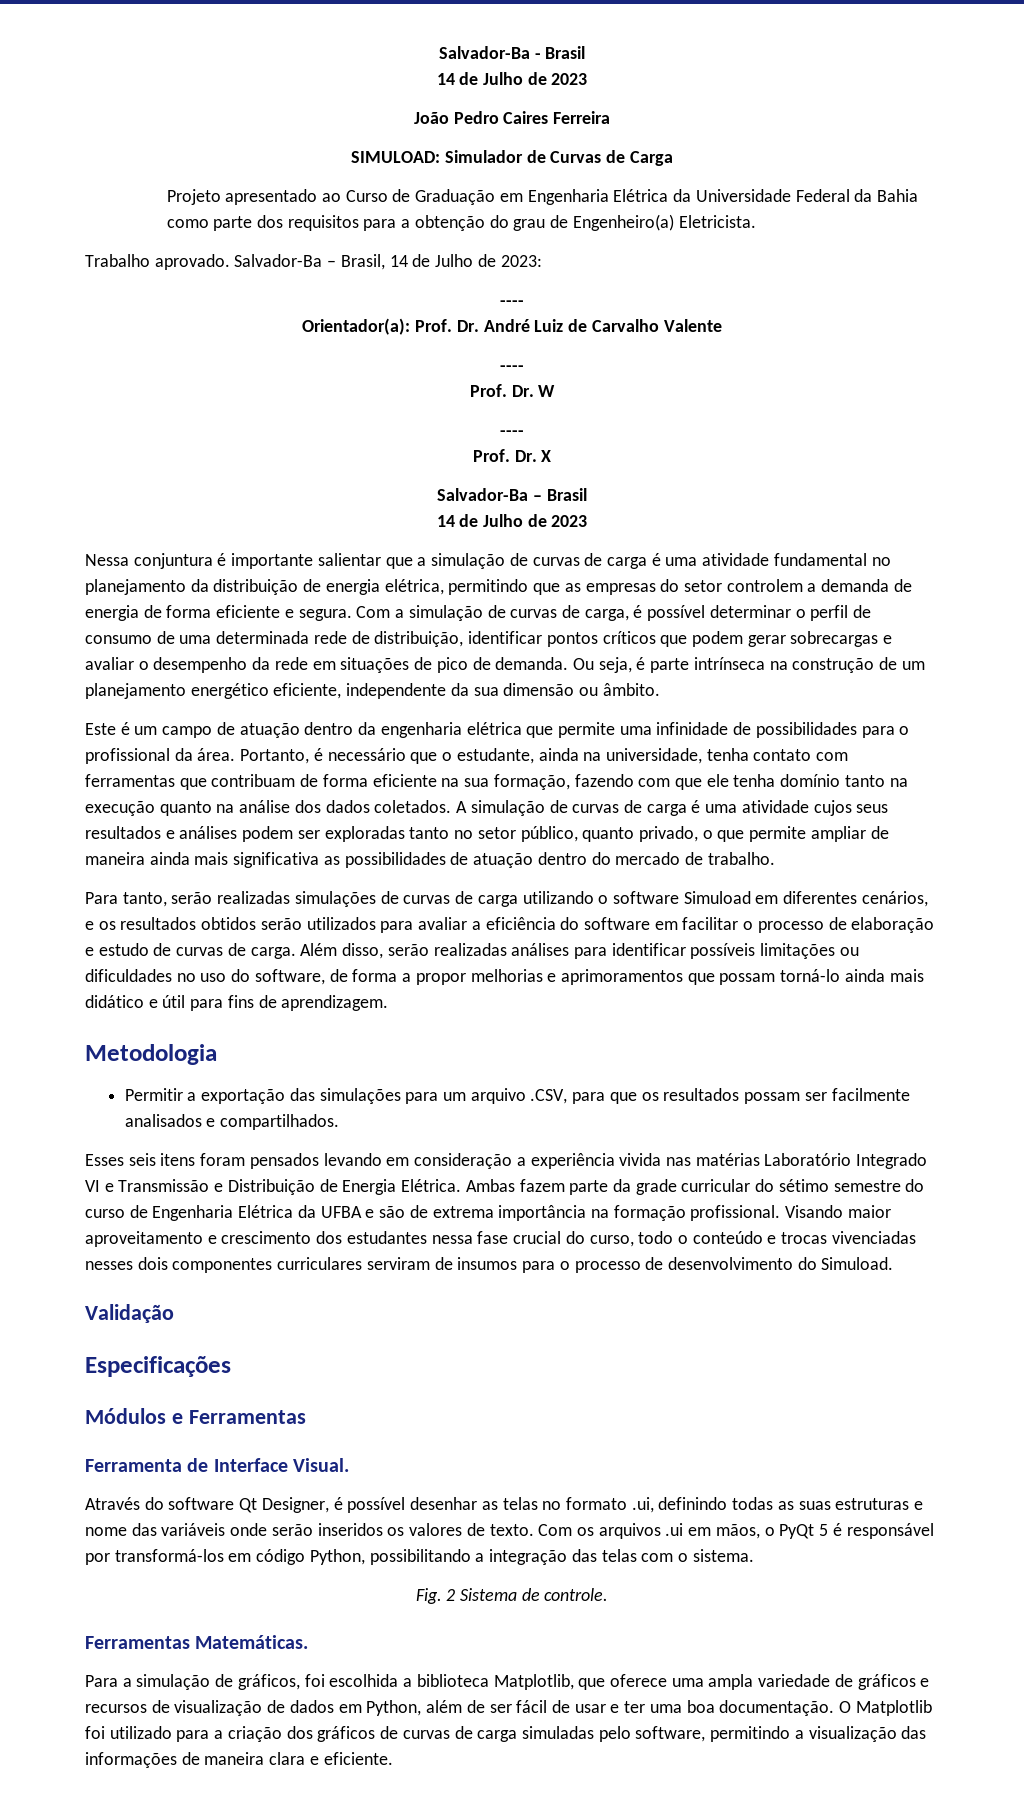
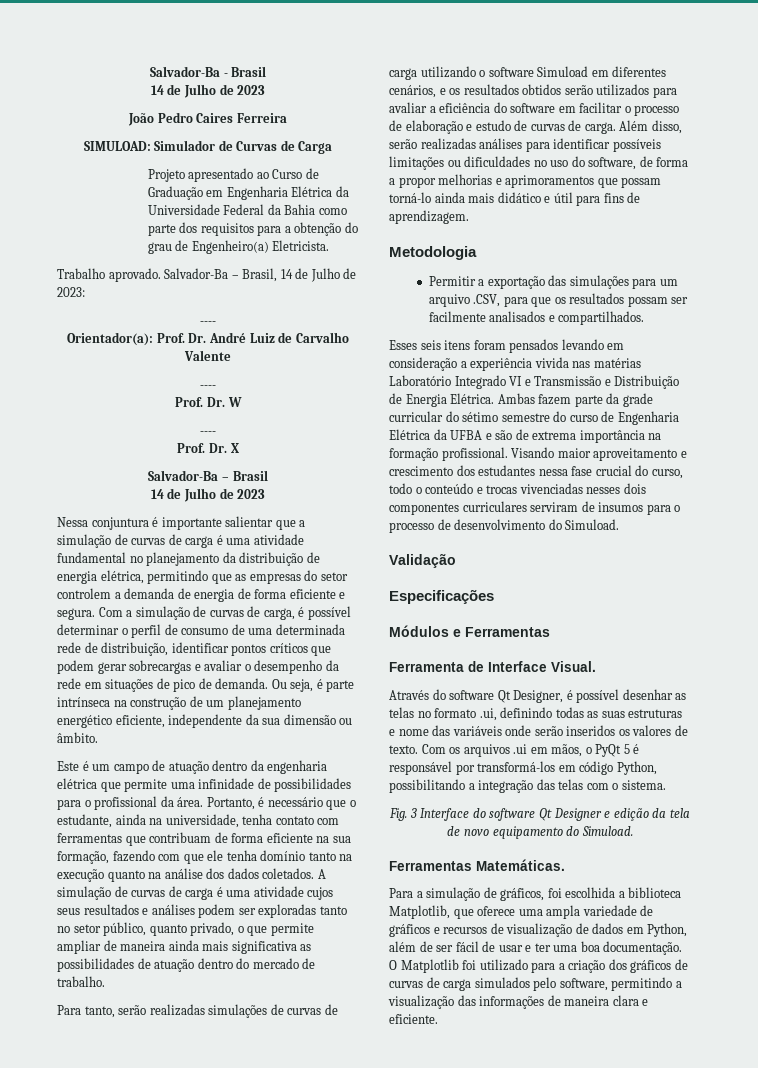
- Fig. 2 Sistema de controle.
+ Fig. 3 Interface do software Qt Designer e edição da tela de novo equipamento do Simuload.
- O Matplotlib foi utilizado para a criação dos gráficos de curvas de carga simuladas pelo software, permitindo a visualização das informações de maneira clara e eficiente.
+ O Matplotlib foi utilizado para a criação dos gráficos de curvas de carga simulados pelo software, permitindo a visualização das informações de maneira clara e eficiente.

